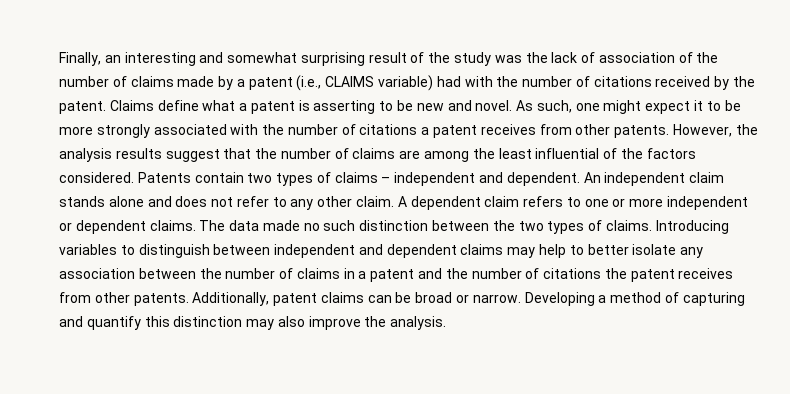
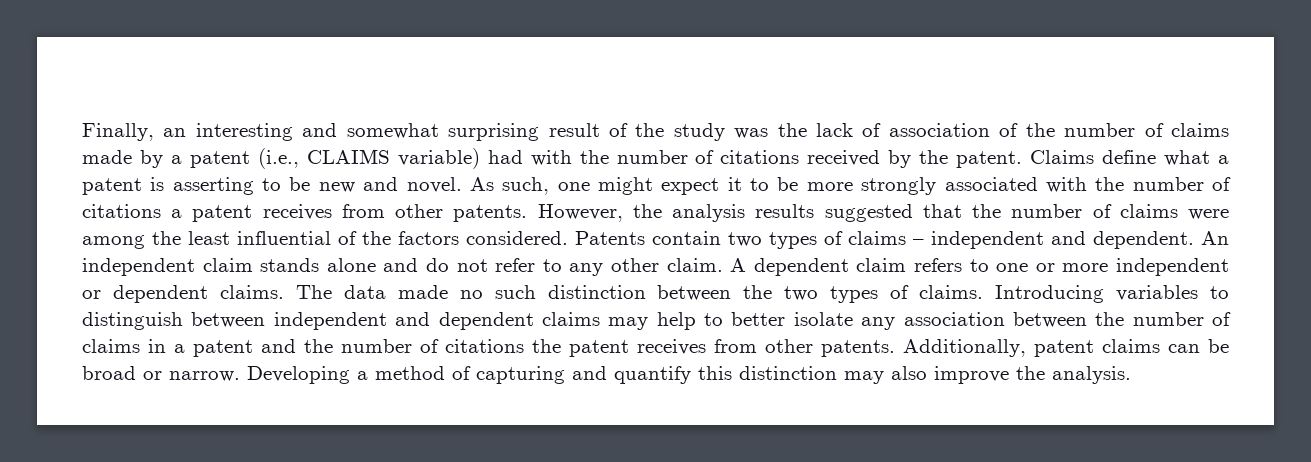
- However, the analysis results suggest that the number of claims are among the least influential of the factors considered.
+ However, the analysis results suggested that the number of claims were among the least influential of the factors considered.
- An independent claim stands alone and does not refer to any other claim.
+ An independent claim stands alone and do not refer to any other claim.

